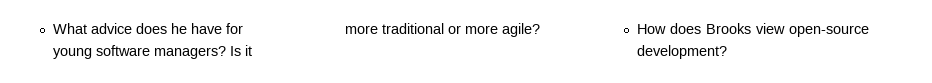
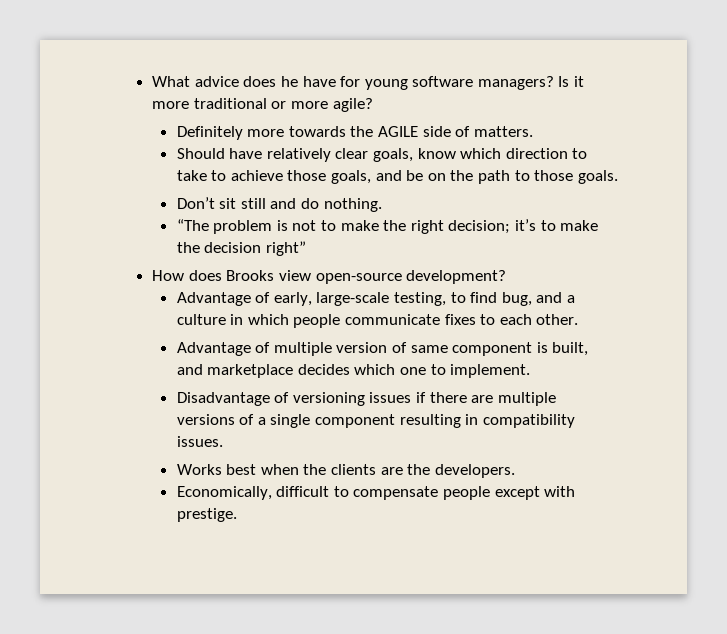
+ Definitely more towards the AGILE side of matters.
+ Should have relatively clear goals, know which direction to take to achieve those goals, and be on the path to those goals.
+ Don’t sit still and do nothing.
+ “The problem is not to make the right decision; it’s to make the decision right”
+ Advantage of early, large-scale testing, to find bug, and a culture in which people communicate fixes to each other.
+ Advantage of multiple version of same component is built, and marketplace decides which one to implement.
+ Disadvantage of versioning issues if there are multiple versions of a single component resulting in compatibility issues.
+ Works best when the clients are the developers.
+ Economically, difficult to compensate people except with prestige.

